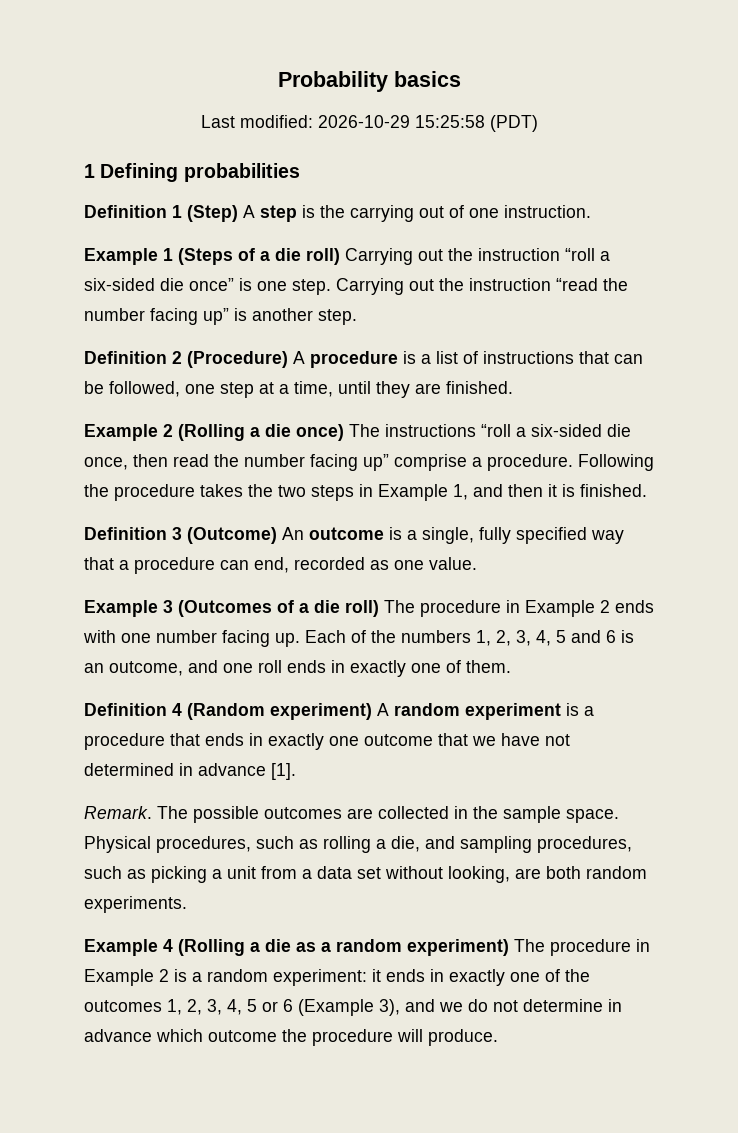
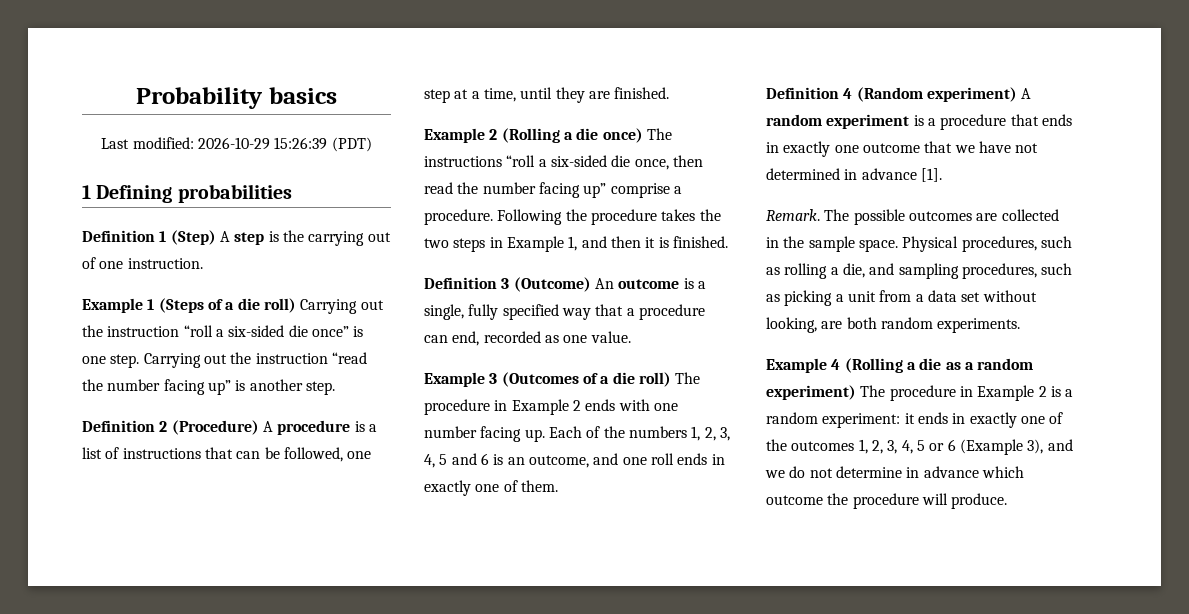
- Last modified: 2026-10-29 15:25:58 (PDT)
+ Last modified: 2026-10-29 15:26:39 (PDT)

